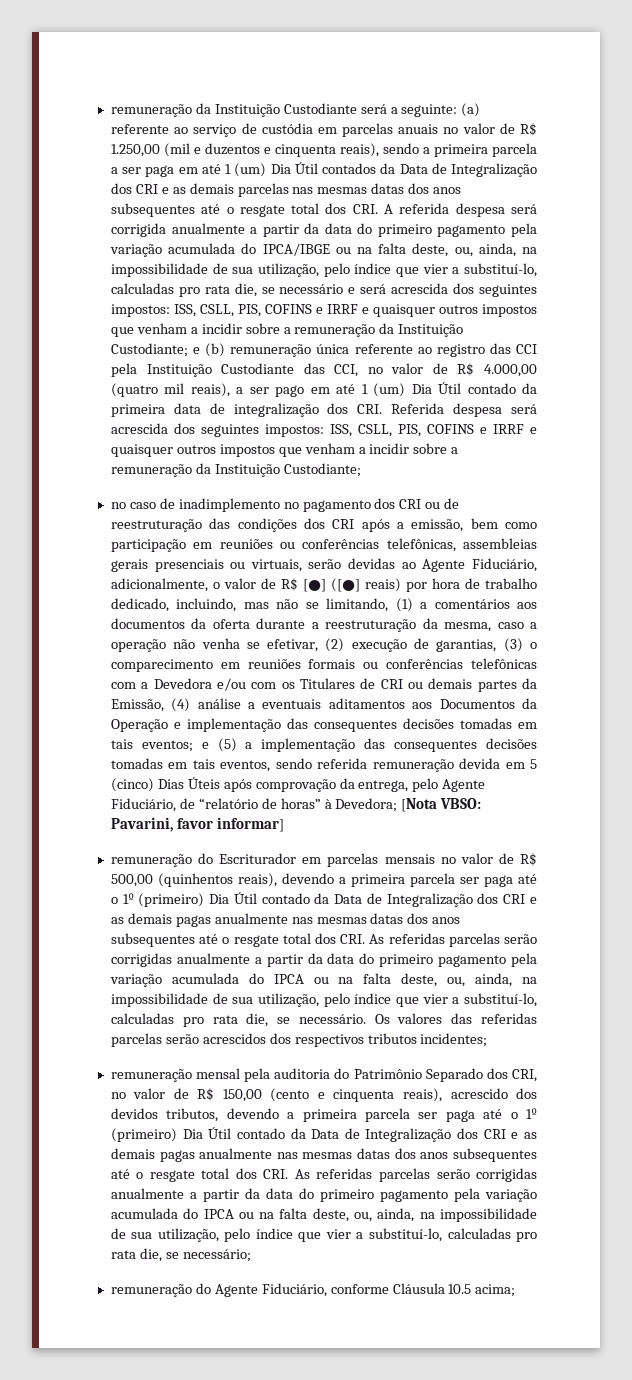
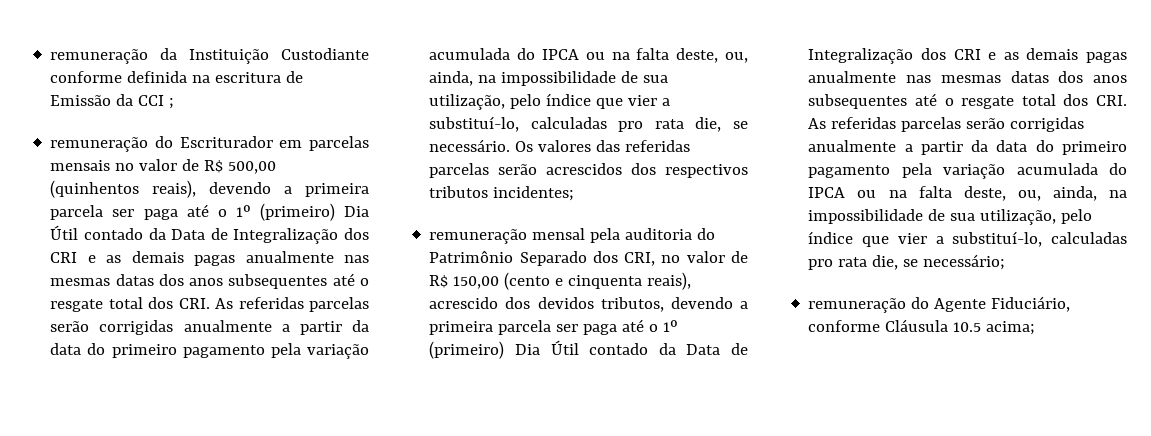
- remuneração da Instituição Custodiante será a seguinte: (a) referente ao serviço de custódia em parcelas anuais no valor de R$ 1.250,00 (mil e duzentos e cinquenta reais), sendo a primeira parcela a ser paga em até 1 (um) Dia Útil contados da Data de Integralização dos CRI e as demais parcelas nas mesmas datas dos anos subsequentes até o resgate total dos CRI. A referida despesa será corrigida anualmente a partir da data do primeiro pagamento pela variação acumulada do IPCA/IBGE ou na falta deste, ou, ainda, na impossibilidade de sua utilização, pelo índice que vier a substituí-lo, calculadas pro rata die, se necessário e será acrescida dos seguintes impostos: ISS, CSLL, PIS, COFINS e IRRF e quaisquer outros impostos que venham a incidir sobre a remuneração da Instituição Custodiante; e (b) remuneração única referente ao registro das CCI pela Instituição Custodiante das CCI, no valor de R$ 4.000,00 (quatro mil reais), a ser pago em até 1 (um) Dia Útil contado da primeira data de integralização dos CRI. Referida despesa será acrescida dos seguintes impostos: ISS, CSLL, PIS, COFINS e IRRF e quaisquer outros impostos que venham a incidir sobre a remuneração da Instituição Custodiante;
- no caso de inadimplemento no pagamento dos CRI ou de reestruturação das condições dos CRI após a emissão, bem como participação em reuniões ou conferências telefônicas, assembleias gerais presenciais ou virtuais, serão devidas ao Agente Fiduciário, adicionalmente, o valor de R$ [●] ([●] reais) por hora de trabalho dedicado, incluindo, mas não se limitando, (1) a comentários aos documentos da oferta durante a reestruturação da mesma, caso a operação não venha se efetivar, (2) execução de garantias, (3) o comparecimento em reuniões formais ou conferências telefônicas com a Devedora e/ou com os Titulares de CRI ou demais partes da Emissão, (4) análise a eventuais aditamentos aos Documentos da Operação e implementação das consequentes decisões tomadas em tais eventos; e (5) a implementação das consequentes decisões tomadas em tais eventos, sendo referida remuneração devida em 5 (cinco) Dias Úteis após comprovação da entrega, pelo Agente Fiduciário, de “relatório de horas” à Devedora; [Nota VBSO: Pavarini, favor informar]
+ remuneração da Instituição Custodiante conforme definida na escritura de Emissão da CCI ;

